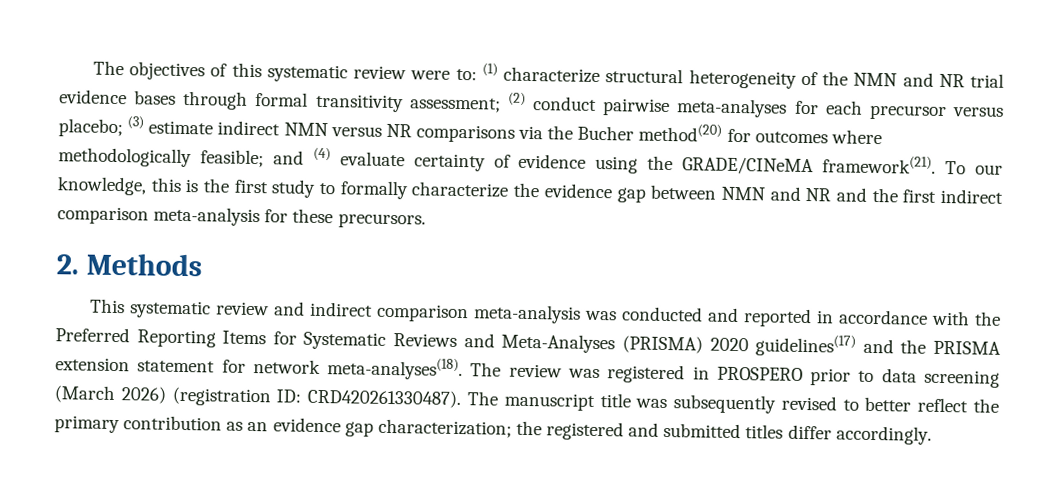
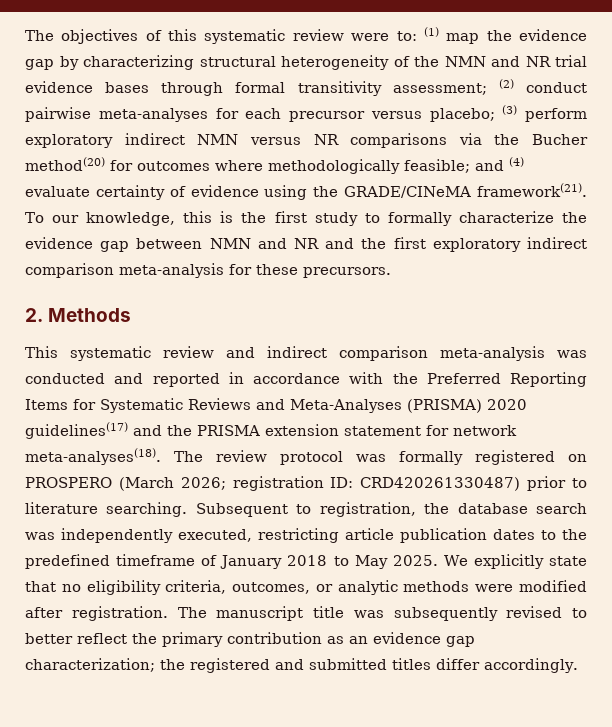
- The objectives of this systematic review were to: (1) characterize structural heterogeneity of the NMN and NR trial evidence bases through formal transitivity assessment; (2) conduct pairwise meta-analyses for each precursor versus placebo; (3) estimate indirect NMN versus NR comparisons via the Bucher method(20) for outcomes where methodologically feasible; and (4) evaluate certainty of evidence using the GRADE/CINeMA framework(21).
+ The objectives of this systematic review were to: (1) map the evidence gap by characterizing structural heterogeneity of the NMN and NR trial evidence bases through formal transitivity assessment; (2) conduct pairwise meta-analyses for each precursor versus placebo; (3) perform exploratory indirect NMN versus NR comparisons via the Bucher method(20) for outcomes where methodologically feasible; and (4) evaluate certainty of evidence using the GRADE/CINeMA framework(21).
- To our knowledge, this is the first study to formally characterize the evidence gap between NMN and NR and the first indirect comparison meta-analysis for these precursors.
+ To our knowledge, this is the first study to formally characterize the evidence gap between NMN and NR and the first exploratory indirect comparison meta-analysis for these precursors.
- The review was registered in PROSPERO prior to data screening (March 2026) (registration ID: CRD420261330487).
+ The review protocol was formally registered on PROSPERO (March 2026; registration ID: CRD420261330487) prior to literature searching. Subsequent to registration, the database search was independently executed, restricting article publication dates to the predefined timeframe of January 2018 to May 2025. We explicitly state that no eligibility criteria, outcomes, or analytic methods were modified after registration.

